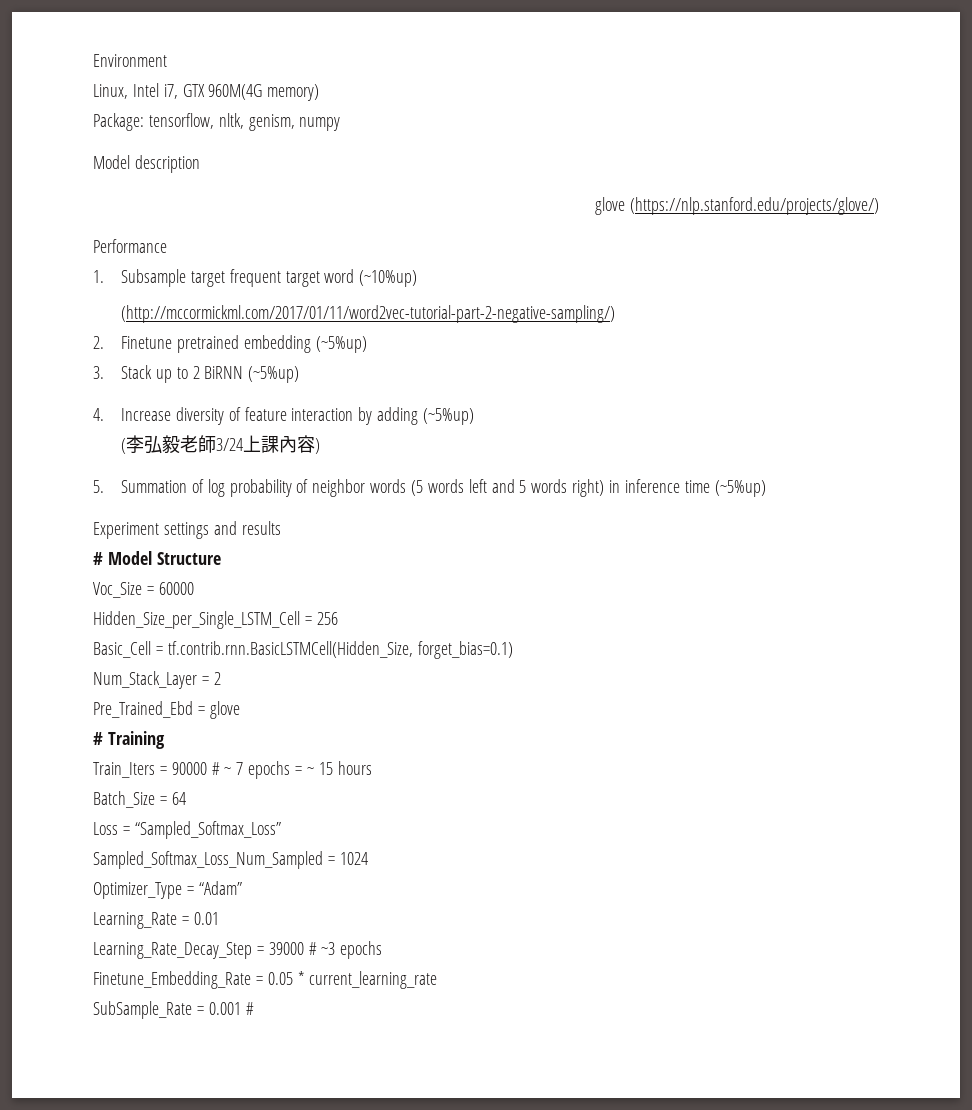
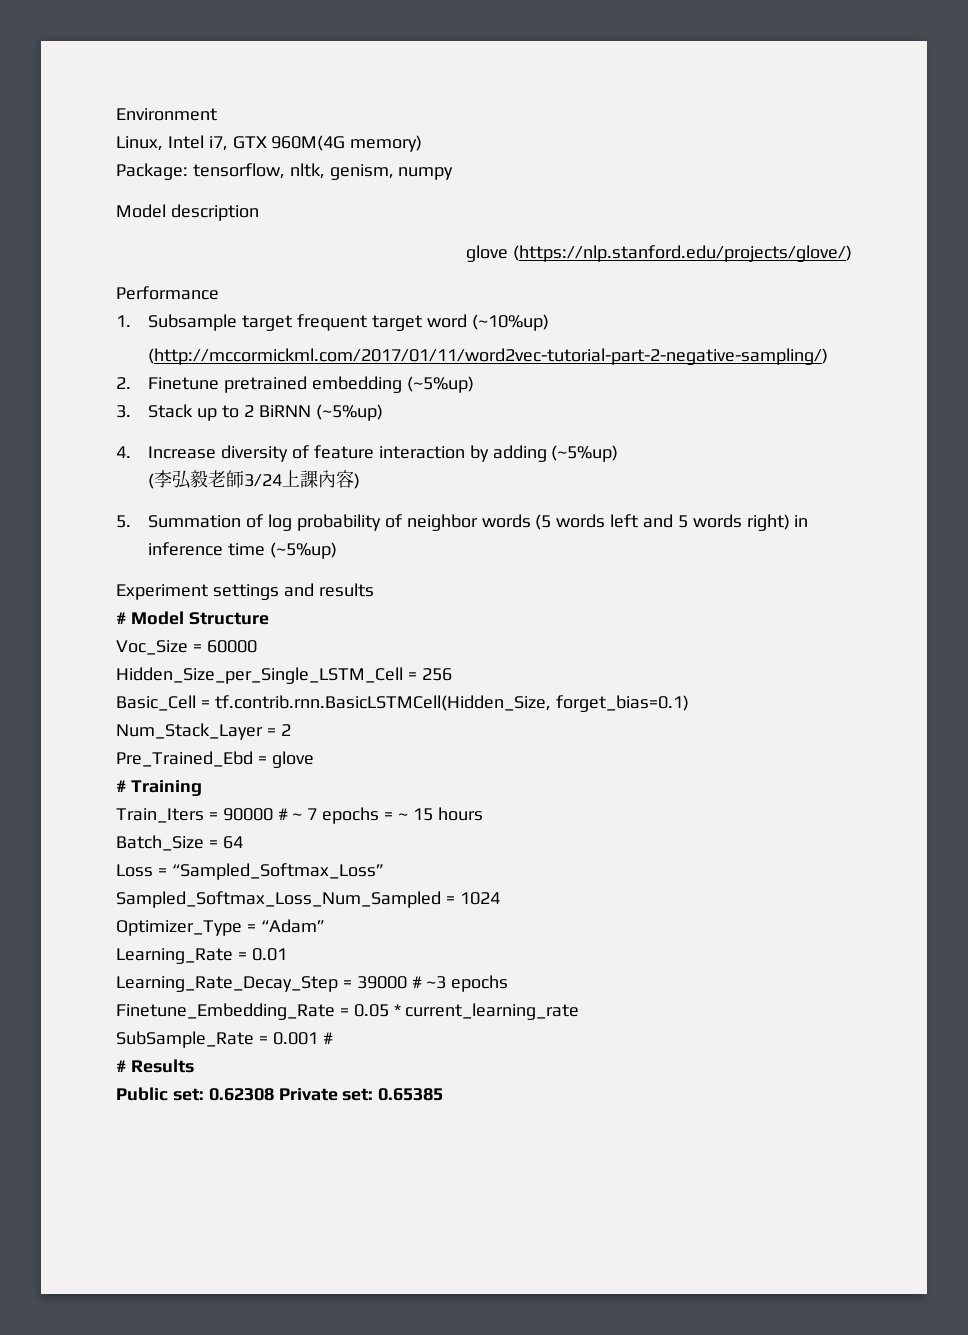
+ # Results
+ Public set: 0.62308 Private set: 0.65385

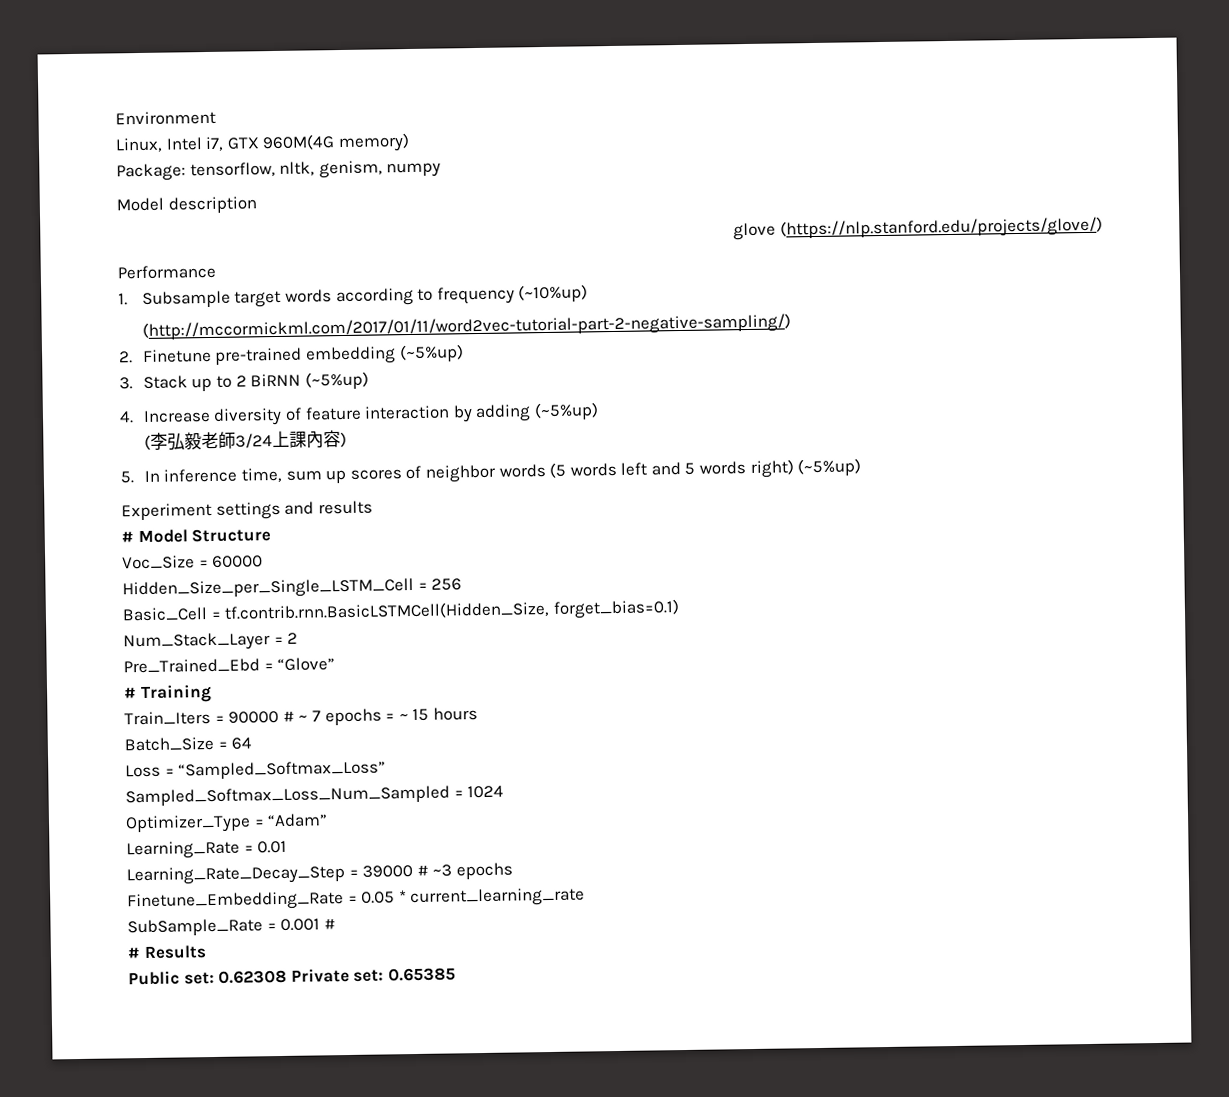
- 1. Subsample target frequent target word (~10%up)
+ 1. Subsample target words according to frequency (~10%up)
- 2. Finetune pretrained embedding (~5%up)
+ 2. Finetune pre-trained embedding (~5%up)
- 5. Summation of log probability of neighbor words (5 words left and 5 words right) in inference time (~5%up)
+ 5. In inference time, sum up scores of neighbor words (5 words left and 5 words right) (~5%up)
- Pre_Trained_Ebd = glove
+ Pre_Trained_Ebd = “Glove”

